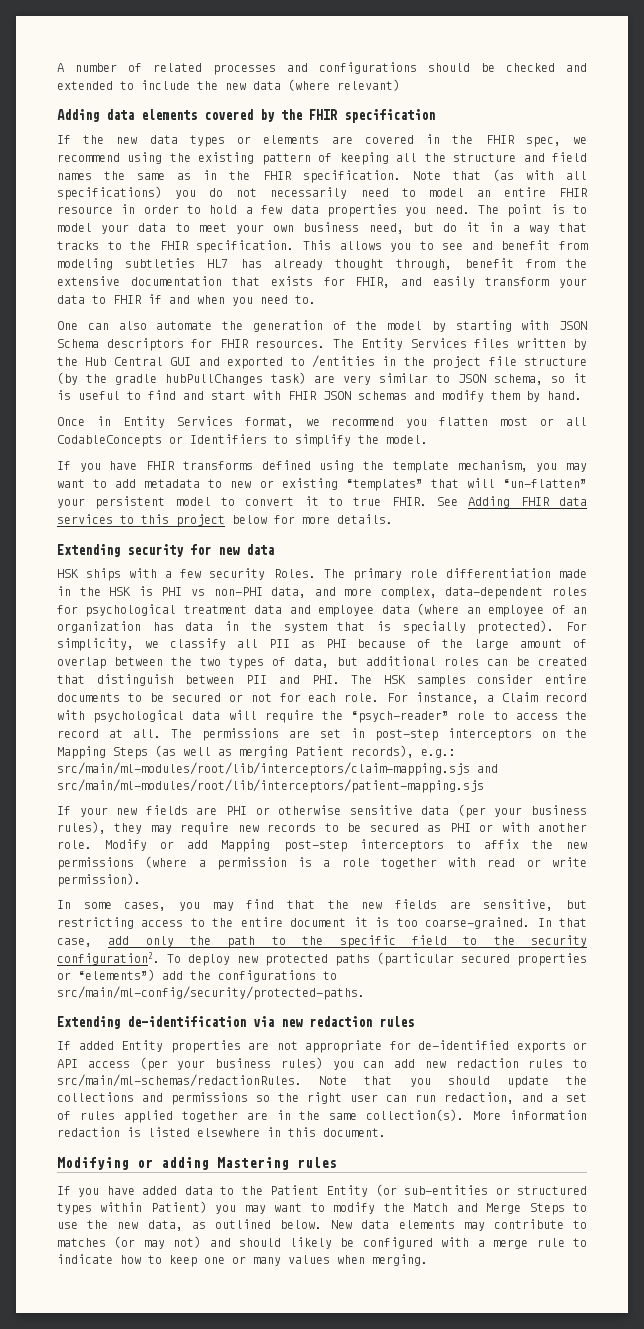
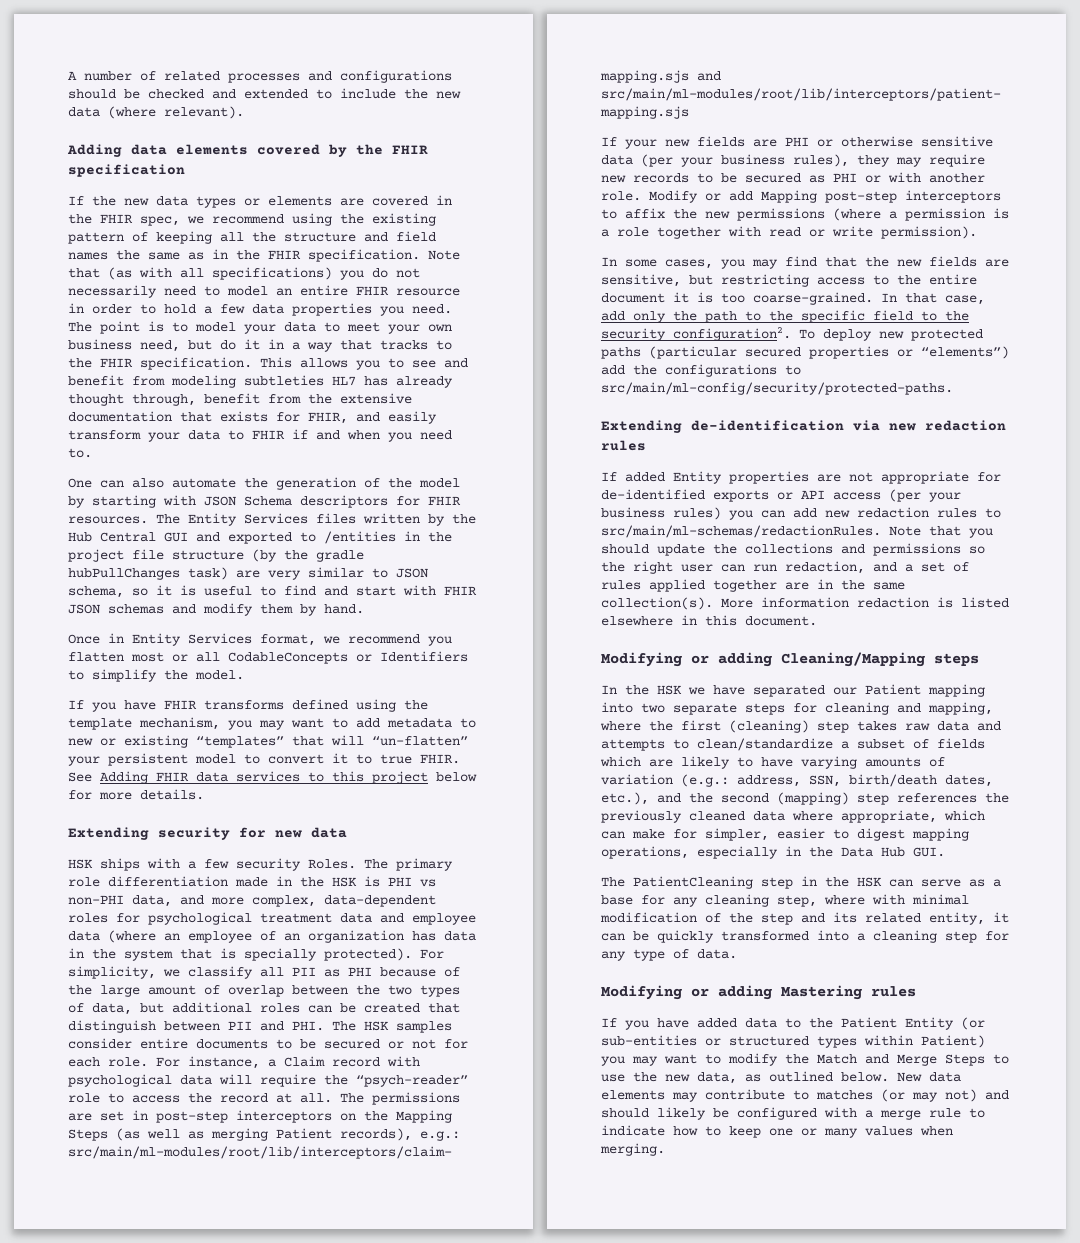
- A number of related processes and configurations should be checked and extended to include the new data (where relevant)
+ A number of related processes and configurations should be checked and extended to include the new data (where relevant).
+ Modifying or adding Cleaning/Mapping steps
+ In the HSK we have separated our Patient mapping into two separate steps for cleaning and mapping, where the first (cleaning) step takes raw data and attempts to clean/standardize a subset of fields which are likely to have varying amounts of variation (e.g.: address, SSN, birth/death dates, etc.), and the second (mapping) step references the previously cleaned data where appropriate, which can make for simpler, easier to digest mapping operations, especially in the Data Hub GUI.
+ The PatientCleaning step in the HSK can serve as a base for any cleaning step, where with minimal modification of the step and its related entity, it can be quickly transformed into a cleaning step for any type of data.

